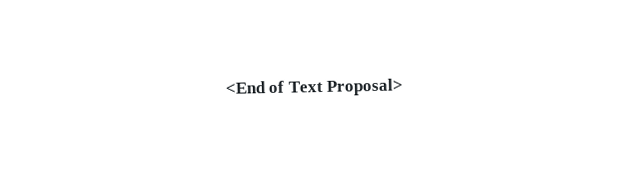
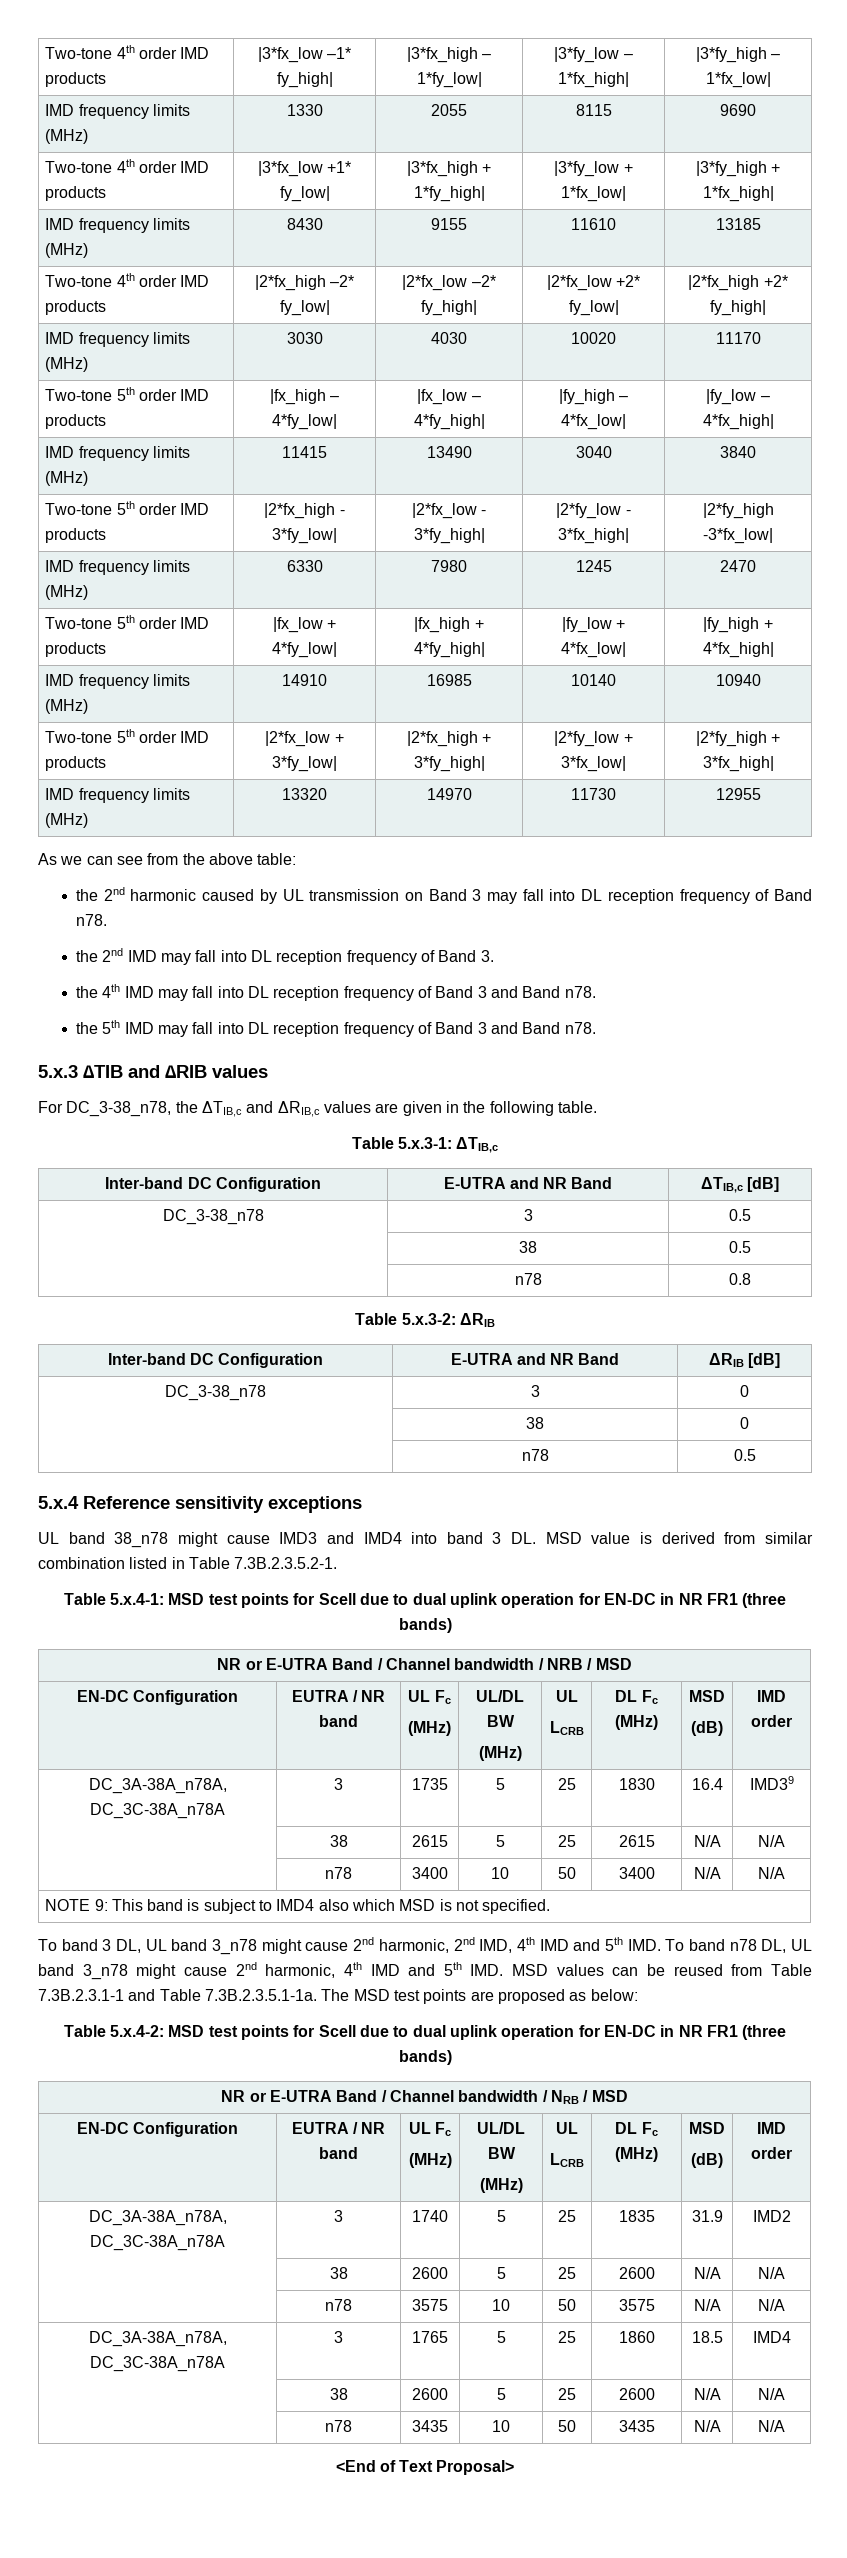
+ Two-tone 4th order IMD products | |3*fx_low –1* fy_high| | |3*fx_high – 1*fy_low| | |3*fy_low – 1*fx_high| | |3*fy_high – 1*fx_low|
+ IMD frequency limits (MHz) | 1330 | 2055 | 8115 | 9690
+ Two-tone 4th order IMD products | |3*fx_low +1* fy_low| | |3*fx_high + 1*fy_high| | |3*fy_low + 1*fx_low| | |3*fy_high + 1*fx_high|
+ IMD frequency limits (MHz) | 8430 | 9155 | 11610 | 13185
+ Two-tone 4th order IMD products | |2*fx_high –2* fy_low| | |2*fx_low –2* fy_high| | |2*fx_low +2* fy_low| | |2*fx_high +2* fy_high|
+ IMD frequency limits (MHz) | 3030 | 4030 | 10020 | 11170
+ Two-tone 5th order IMD products | |fx_high – 4*fy_low| | |fx_low – 4*fy_high| | |fy_high – 4*fx_low| | |fy_low – 4*fx_high|
+ IMD frequency limits (MHz) | 11415 | 13490 | 3040 | 3840
+ Two-tone 5th order IMD products | |2*fx_high - 3*fy_low| | |2*fx_low - 3*fy_high| | |2*fy_low - 3*fx_high| | |2*fy_high -3*fx_low|
+ IMD frequency limits (MHz) | 6330 | 7980 | 1245 | 2470
+ Two-tone 5th order IMD products | |fx_low + 4*fy_low| | |fx_high + 4*fy_high| | |fy_low + 4*fx_low| | |fy_high + 4*fx_high|
+ IMD frequency limits (MHz) | 14910 | 16985 | 10140 | 10940
+ Two-tone 5th order IMD products | |2*fx_low + 3*fy_low| | |2*fx_high + 3*fy_high| | |2*fy_low + 3*fx_low| | |2*fy_high + 3*fx_high|
+ IMD frequency limits (MHz) | 13320 | 14970 | 11730 | 12955
+ As we can see from the above table:
+ the 2nd harmonic caused by UL transmission on Band 3 may fall into DL reception frequency of Band n78.
+ the 2nd IMD may fall into DL reception frequency of Band 3.
+ the 4th IMD may fall into DL reception frequency of Band 3 and Band n78.
+ the 5th IMD may fall into DL reception frequency of Band 3 and Band n78.
+ 5.x.3 ∆TIB and ∆RIB values
+ For DC_3-38_n78, the ΔTIB,c and ΔRIB,c values are given in the following table.
+ Table 5.x.3-1: ΔTIB,c
+ Inter-band DC Configuration | E-UTRA and NR Band | ΔTIB,c [dB]
+ DC_3-38_n78 | 3 | 0.5
+ | 38 | 0.5
+ | n78 | 0.8
+ Table 5.x.3-2: ΔRIB
+ Inter-band DC Configuration | E-UTRA and NR Band | ΔRIB [dB]
+ DC_3-38_n78 | 3 | 0
+ | 38 | 0
+ | n78 | 0.5
+ 5.x.4 Reference sensitivity exceptions
+ UL band 38_n78 might cause IMD3 and IMD4 into band 3 DL. MSD value is derived from similar combination listed in Table 7.3B.2.3.5.2-1.
+ Table 5.x.4-1: MSD test points for Scell due to dual uplink operation for EN-DC in NR FR1 (three bands)
+ NR or E-UTRA Band / Channel bandwidth / NRB / MSD
+ EN-DC Configuration | EUTRA / NR band | UL Fc
+ (MHz) | UL/DL BW
+ (MHz) | UL
+ LCRB | DL Fc (MHz) | MSD
+ (dB) | IMD order
+ DC_3A-38A_n78A, DC_3C-38A_n78A | 3 | 1735 | 5 | 25 | 1830 | 16.4 | IMD39
+ | 38 | 2615 | 5 | 25 | 2615 | N/A | N/A
+ | n78 | 3400 | 10 | 50 | 3400 | N/A | N/A
+ NOTE 9: This band is subject to IMD4 also which MSD is not specified.
+ To band 3 DL, UL band 3_n78 might cause 2nd harmonic, 2nd IMD, 4th IMD and 5th IMD. To band n78 DL, UL band 3_n78 might cause 2nd harmonic, 4th IMD and 5th IMD. MSD values can be reused from Table 7.3B.2.3.1-1 and Table 7.3B.2.3.5.1-1a. The MSD test points are proposed as below:
+ Table 5.x.4-2: MSD test points for Scell due to dual uplink operation for EN-DC in NR FR1 (three bands)
+ NR or E-UTRA Band / Channel bandwidth / NRB / MSD
+ EN-DC Configuration | EUTRA / NR band | UL Fc
+ (MHz) | UL/DL BW
+ (MHz) | UL
+ LCRB | DL Fc (MHz) | MSD
+ (dB) | IMD order
+ DC_3A-38A_n78A, DC_3C-38A_n78A | 3 | 1740 | 5 | 25 | 1835 | 31.9 | IMD2
+ | 38 | 2600 | 5 | 25 | 2600 | N/A | N/A
+ | n78 | 3575 | 10 | 50 | 3575 | N/A | N/A
+ DC_3A-38A_n78A, DC_3C-38A_n78A | 3 | 1765 | 5 | 25 | 1860 | 18.5 | IMD4
+ | 38 | 2600 | 5 | 25 | 2600 | N/A | N/A
+ | n78 | 3435 | 10 | 50 | 3435 | N/A | N/A

